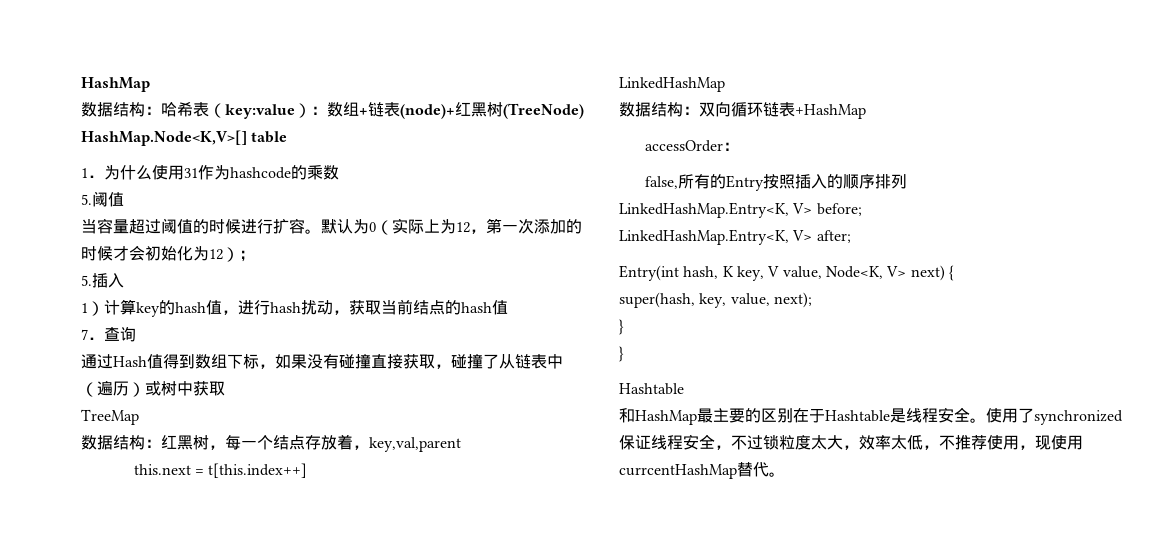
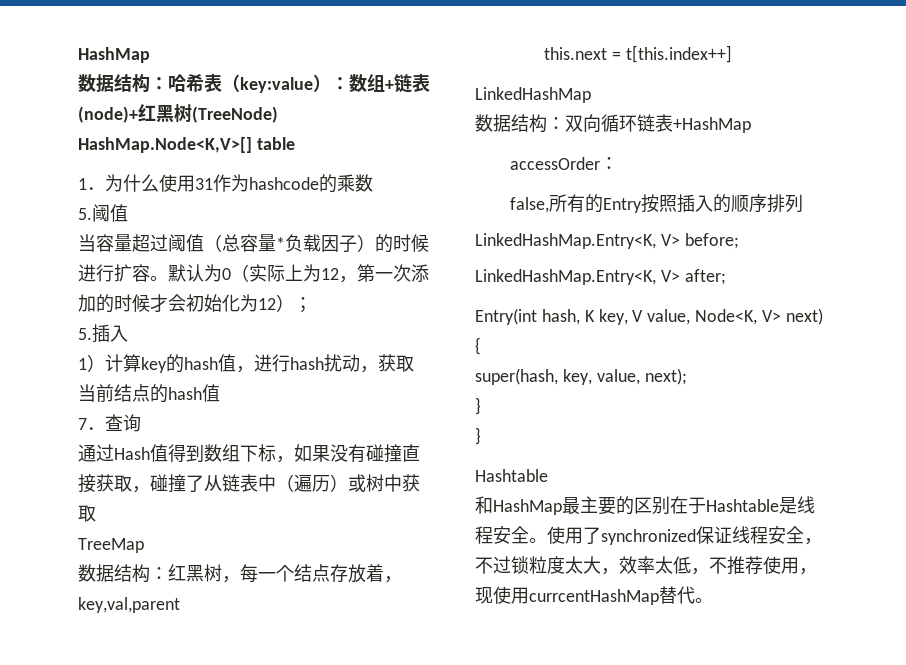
- 当容量超过阈值的时候进行扩容。
+ 当容量超过阈值（总容量*负载因子）的时候进行扩容。

